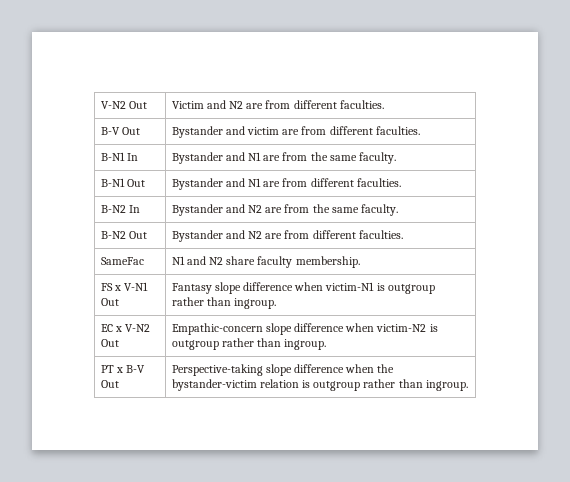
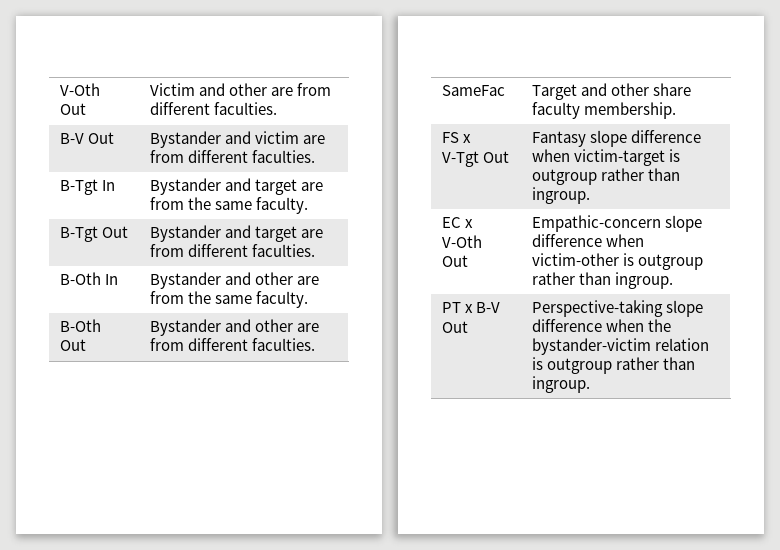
- V-N2 Out | Victim and N2 are from different faculties.
+ V-Oth Out | Victim and other are from different faculties.
- B-N1 In | Bystander and N1 are from the same faculty.
- B-N1 Out | Bystander and N1 are from different faculties.
- B-N2 In | Bystander and N2 are from the same faculty.
- B-N2 Out | Bystander and N2 are from different faculties.
+ B-Tgt In | Bystander and target are from the same faculty.
+ B-Tgt Out | Bystander and target are from different faculties.
+ B-Oth In | Bystander and other are from the same faculty.
+ B-Oth Out | Bystander and other are from different faculties.
- SameFac | N1 and N2 share faculty membership.
+ SameFac | Target and other share faculty membership.
- FS x V-N1 Out | Fantasy slope difference when victim-N1 is outgroup rather than ingroup.
+ FS x V-Tgt Out | Fantasy slope difference when victim-target is outgroup rather than ingroup.
- EC x V-N2 Out | Empathic-concern slope difference when victim-N2 is outgroup rather than ingroup.
+ EC x V-Oth Out | Empathic-concern slope difference when victim-other is outgroup rather than ingroup.

